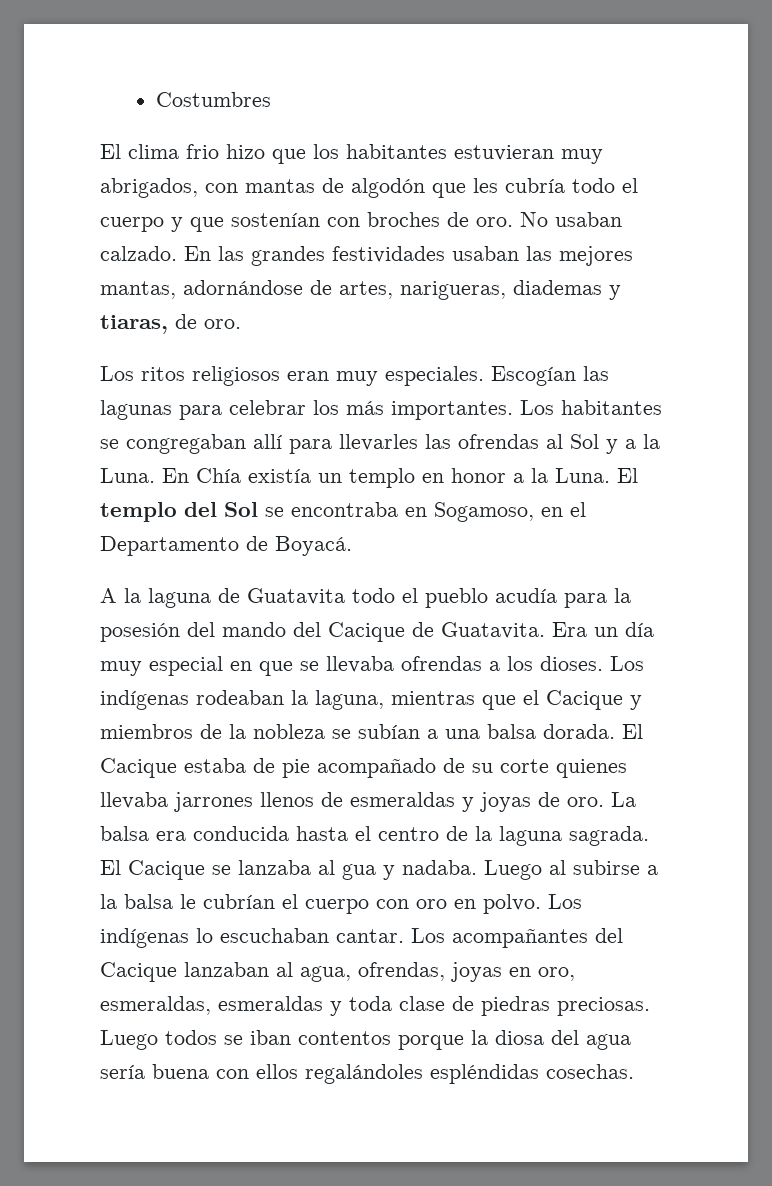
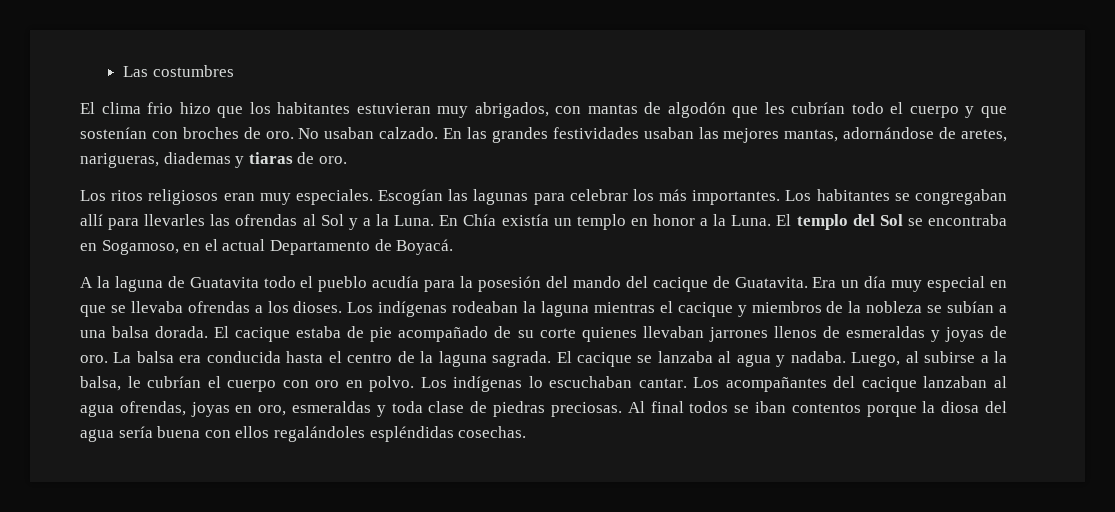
- Costumbres
+ Las costumbres
- El clima frio hizo que los habitantes estuvieran muy abrigados, con mantas de algodón que les cubría todo el cuerpo y que sostenían con broches de oro.
+ El clima frio hizo que los habitantes estuvieran muy abrigados, con mantas de algodón que les cubrían todo el cuerpo y que sostenían con broches de oro.
- En las grandes festividades usaban las mejores mantas, adornándose de artes, narigueras, diademas y tiaras, de oro.
+ En las grandes festividades usaban las mejores mantas, adornándose de aretes, narigueras, diademas y tiaras de oro.
- El templo del Sol se encontraba en Sogamoso, en el Departamento de Boyacá.
+ El templo del Sol se encontraba en Sogamoso, en el actual Departamento de Boyacá.
- A la laguna de Guatavita todo el pueblo acudía para la posesión del mando del Cacique de Guatavita.
+ A la laguna de Guatavita todo el pueblo acudía para la posesión del mando del cacique de Guatavita.
- Los indígenas rodeaban la laguna, mientras que el Cacique y miembros de la nobleza se subían a una balsa dorada.
+ Los indígenas rodeaban la laguna mientras el cacique y miembros de la nobleza se subían a una balsa dorada.
- El Cacique estaba de pie acompañado de su corte quienes llevaba jarrones llenos de esmeraldas y joyas de oro.
+ El cacique estaba de pie acompañado de su corte quienes llevaban jarrones llenos de esmeraldas y joyas de oro.
- El Cacique se lanzaba al gua y nadaba.
+ El cacique se lanzaba al agua y nadaba.
- Luego al subirse a la balsa le cubrían el cuerpo con oro en polvo.
+ Luego, al subirse a la balsa, le cubrían el cuerpo con oro en polvo.
- Los acompañantes del Cacique lanzaban al agua, ofrendas, joyas en oro, esmeraldas, esmeraldas y toda clase de piedras preciosas.
+ Los acompañantes del cacique lanzaban al agua ofrendas, joyas en oro, esmeraldas y toda clase de piedras preciosas.
- Luego todos se iban contentos porque la diosa del agua sería buena con ellos regalándoles espléndidas cosechas.
+ Al final todos se iban contentos porque la diosa del agua sería buena con ellos regalándoles espléndidas cosechas.

